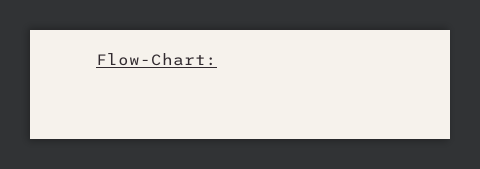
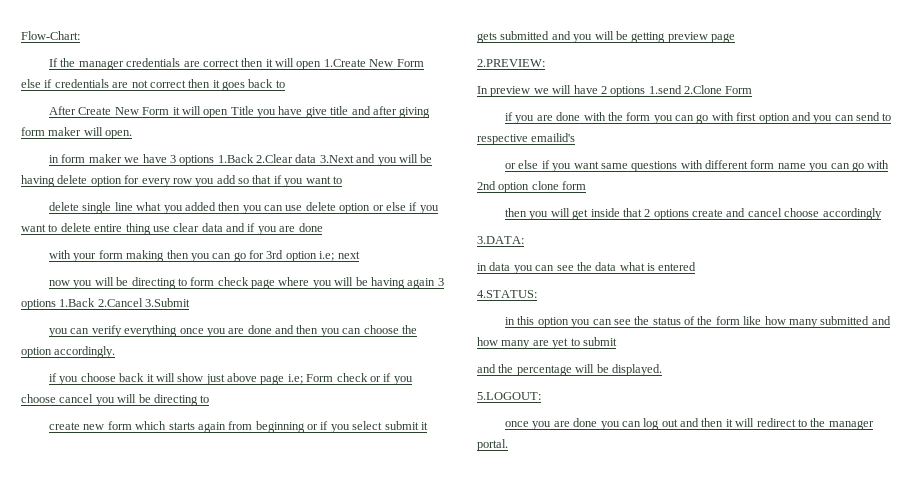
+ If the manager credentials are correct then it will open 1.Create New Form else if credentials are not correct then it goes back to
+ After Create New Form it will open Title you have give title and after giving form maker will open.
+ in form maker we have 3 options 1.Back 2.Clear data 3.Next and you will be having delete option for every row you add so that if you want to
+ delete single line what you added then you can use delete option or else if you want to delete entire thing use clear data and if you are done
+ with your form making then you can go for 3rd option i.e; next
+ now you will be directing to form check page where you will be having again 3 options 1.Back 2.Cancel 3.Submit
+ you can verify everything once you are done and then you can choose the option accordingly.
+ if you choose back it will show just above page i.e; Form check or if you choose cancel you will be directing to
+ create new form which starts again from beginning or if you select submit it gets submitted and you will be getting preview page
+ 2.PREVIEW:
+ In preview we will have 2 options 1.send 2.Clone Form
+ if you are done with the form you can go with first option and you can send to respective emailid's
+ or else if you want same questions with different form name you can go with 2nd option clone form
+ then you will get inside that 2 options create and cancel choose accordingly
+ 3.DATA:
+ in data you can see the data what is entered
+ 4.STATUS:
+ in this option you can see the status of the form like how many submitted and how many are yet to submit
+ and the percentage will be displayed.
+ 5.LOGOUT:
+ once you are done you can log out and then it will redirect to the manager portal.

